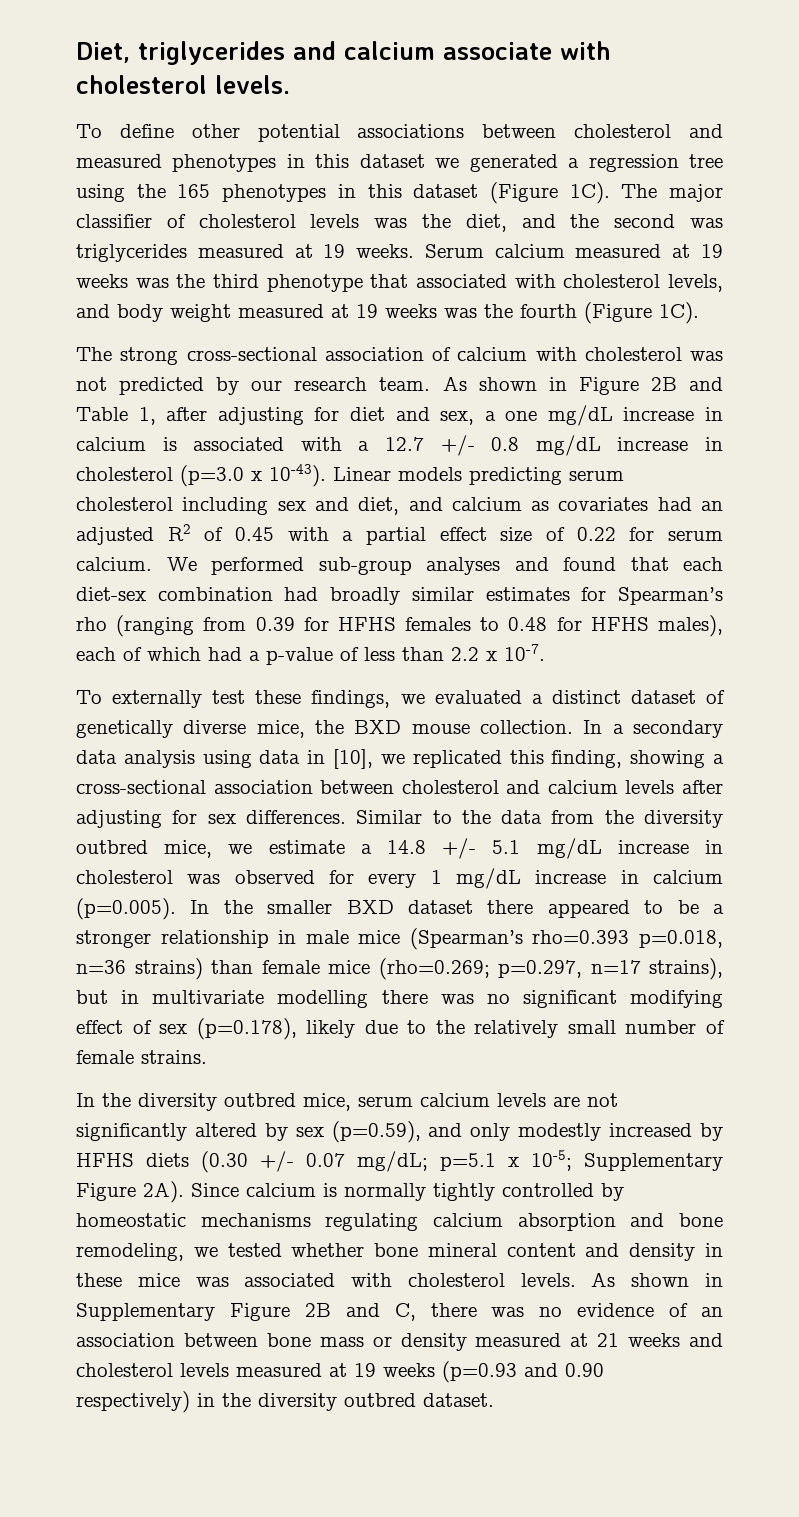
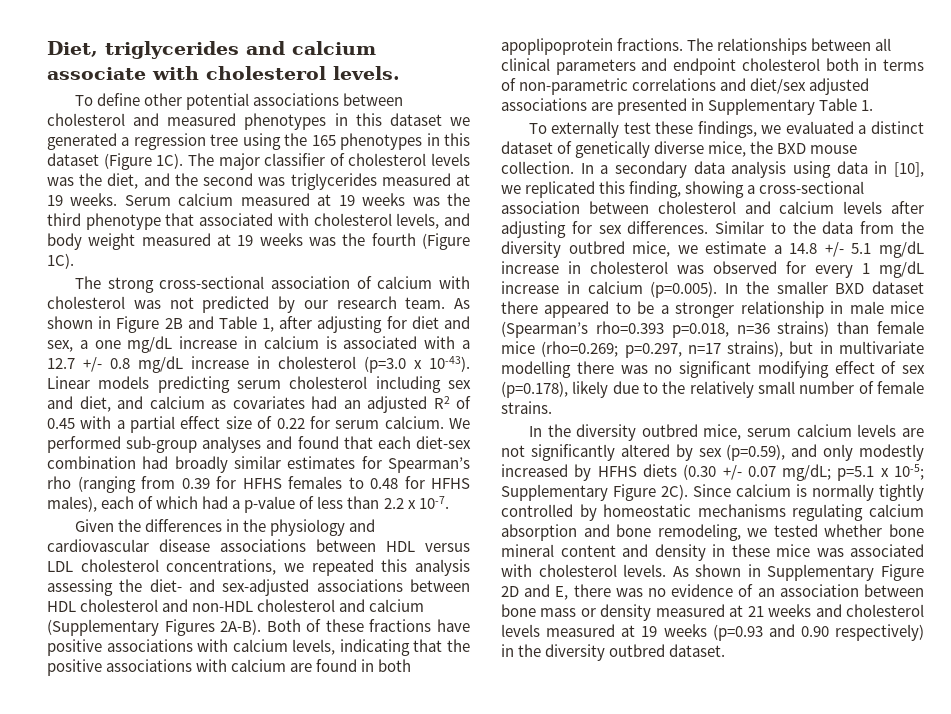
+ Given the differences in the physiology and cardiovascular disease associations between HDL versus LDL cholesterol concentrations, we repeated this analysis assessing the diet- and sex-adjusted associations between HDL cholesterol and non-HDL cholesterol and calcium (Supplementary Figures 2A-B). Both of these fractions have positive associations with calcium levels, indicating that the positive associations with calcium are found in both apoplipoprotein fractions. The relationships between all clinical parameters and endpoint cholesterol both in terms of non-parametric correlations and diet/sex adjusted associations are presented in Supplementary Table 1.
- In the diversity outbred mice, serum calcium levels are not significantly altered by sex (p=0.59), and only modestly increased by HFHS diets (0.30 +/- 0.07 mg/dL; p=5.1 x 10-5; Supplementary Figure 2A).
+ In the diversity outbred mice, serum calcium levels are not significantly altered by sex (p=0.59), and only modestly increased by HFHS diets (0.30 +/- 0.07 mg/dL; p=5.1 x 10-5; Supplementary Figure 2C).
- As shown in Supplementary Figure 2B and C, there was no evidence of an association between bone mass or density measured at 21 weeks and cholesterol levels measured at 19 weeks (p=0.93 and 0.90 respectively) in the diversity outbred dataset.
+ As shown in Supplementary Figure 2D and E, there was no evidence of an association between bone mass or density measured at 21 weeks and cholesterol levels measured at 19 weeks (p=0.93 and 0.90 respectively) in the diversity outbred dataset.

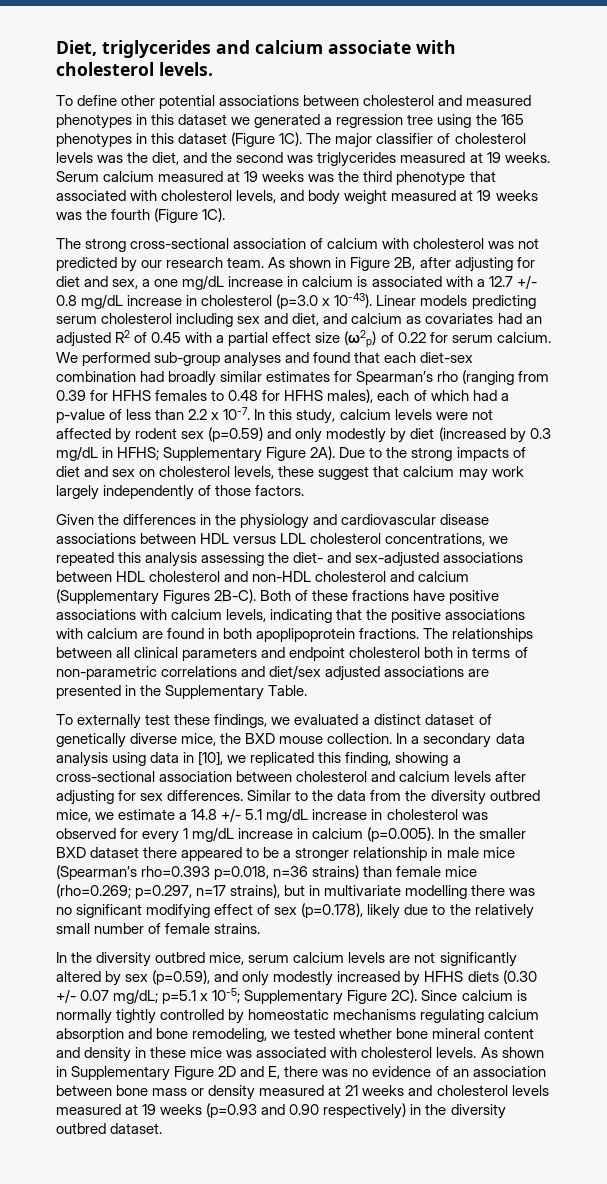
- As shown in Figure 2B and Table 1, after adjusting for diet and sex, a one mg/dL increase in calcium is associated with a 12.7 +/- 0.8 mg/dL increase in cholesterol (p=3.0 x 10-43).
+ As shown in Figure 2B, after adjusting for diet and sex, a one mg/dL increase in calcium is associated with a 12.7 +/- 0.8 mg/dL increase in cholesterol (p=3.0 x 10-43).
- Linear models predicting serum cholesterol including sex and diet, and calcium as covariates had an adjusted R2 of 0.45 with a partial effect size of 0.22 for serum calcium.
+ Linear models predicting serum cholesterol including sex and diet, and calcium as covariates had an adjusted R2 of 0.45 with a partial effect size (ω2p) of 0.22 for serum calcium.
+ In this study, calcium levels were not affected by rodent sex (p=0.59) and only modestly by diet (increased by 0.3 mg/dL in HFHS; Supplementary Figure 2A). Due to the strong impacts of diet and sex on cholesterol levels, these suggest that calcium may work largely independently of those factors.
- Given the differences in the physiology and cardiovascular disease associations between HDL versus LDL cholesterol concentrations, we repeated this analysis assessing the diet- and sex-adjusted associations between HDL cholesterol and non-HDL cholesterol and calcium (Supplementary Figures 2A-B).
+ Given the differences in the physiology and cardiovascular disease associations between HDL versus LDL cholesterol concentrations, we repeated this analysis assessing the diet- and sex-adjusted associations between HDL cholesterol and non-HDL cholesterol and calcium (Supplementary Figures 2B-C).
- The relationships between all clinical parameters and endpoint cholesterol both in terms of non-parametric correlations and diet/sex adjusted associations are presented in Supplementary Table 1.
+ The relationships between all clinical parameters and endpoint cholesterol both in terms of non-parametric correlations and diet/sex adjusted associations are presented in the Supplementary Table.

